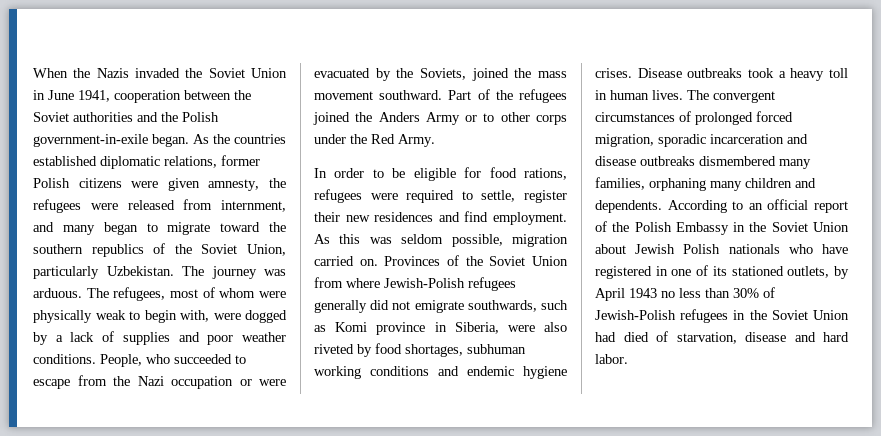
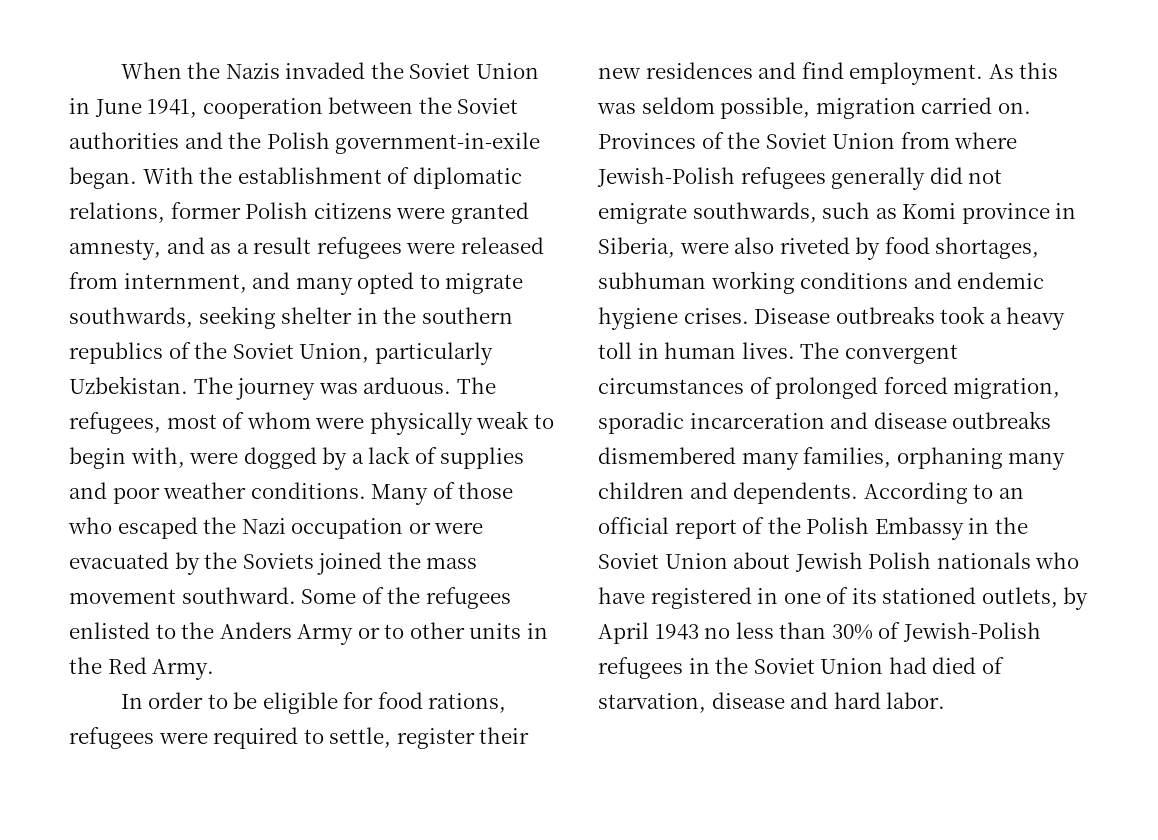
- As the countries established diplomatic relations, former Polish citizens were given amnesty, the refugees were released from internment, and many began to migrate toward the southern republics of the Soviet Union, particularly Uzbekistan.
+ With the establishment of diplomatic relations, former Polish citizens were granted amnesty, and as a result refugees were released from internment, and many opted to migrate southwards, seeking shelter in the southern republics of the Soviet Union, particularly Uzbekistan.
- People, who succeeded to escape from the Nazi occupation or were evacuated by the Soviets, joined the mass movement southward.
+ Many of those who escaped the Nazi occupation or were evacuated by the Soviets joined the mass movement southward.
- Part of the refugees joined the Anders Army or to other corps under the Red Army.
+ Some of the refugees enlisted to the Anders Army or to other units in the Red Army.

